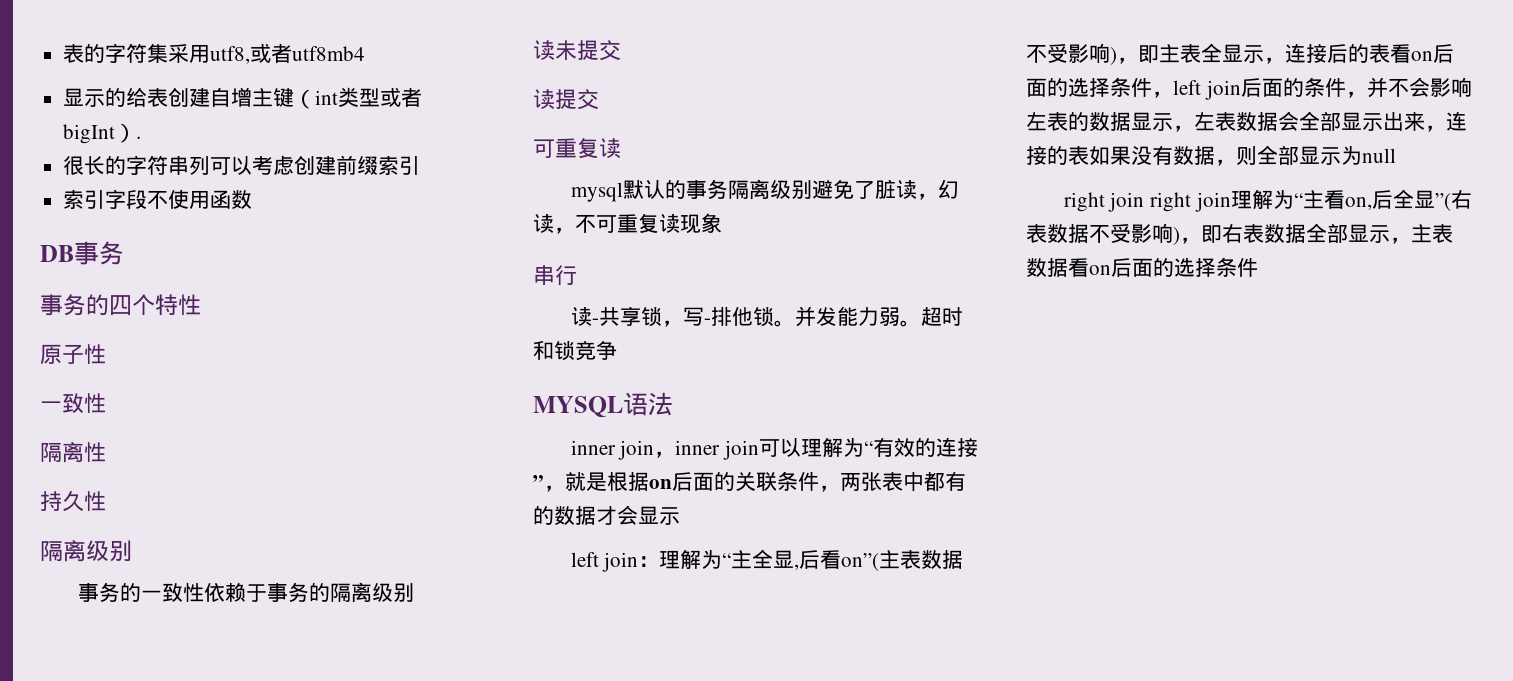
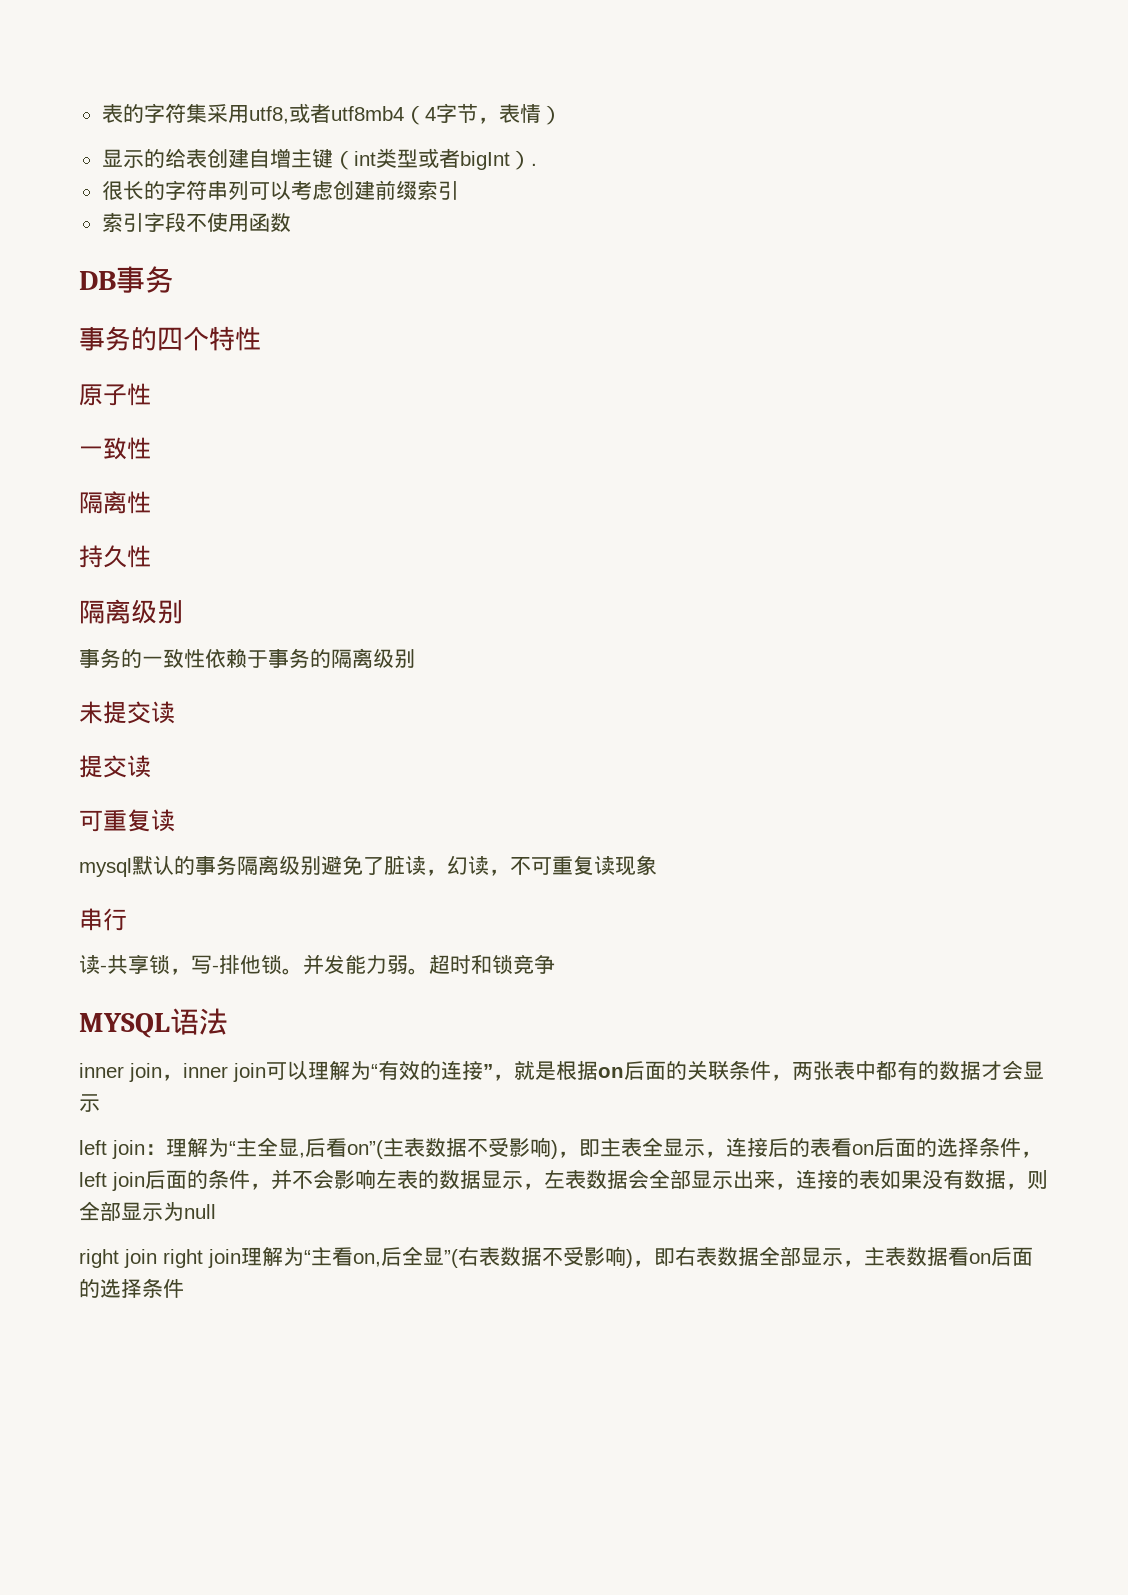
- 表的字符集采用utf8,或者utf8mb4
+ 表的字符集采用utf8,或者utf8mb4（4字节，表情）
- 读未提交
- 读提交
+ 未提交读
+ 提交读

